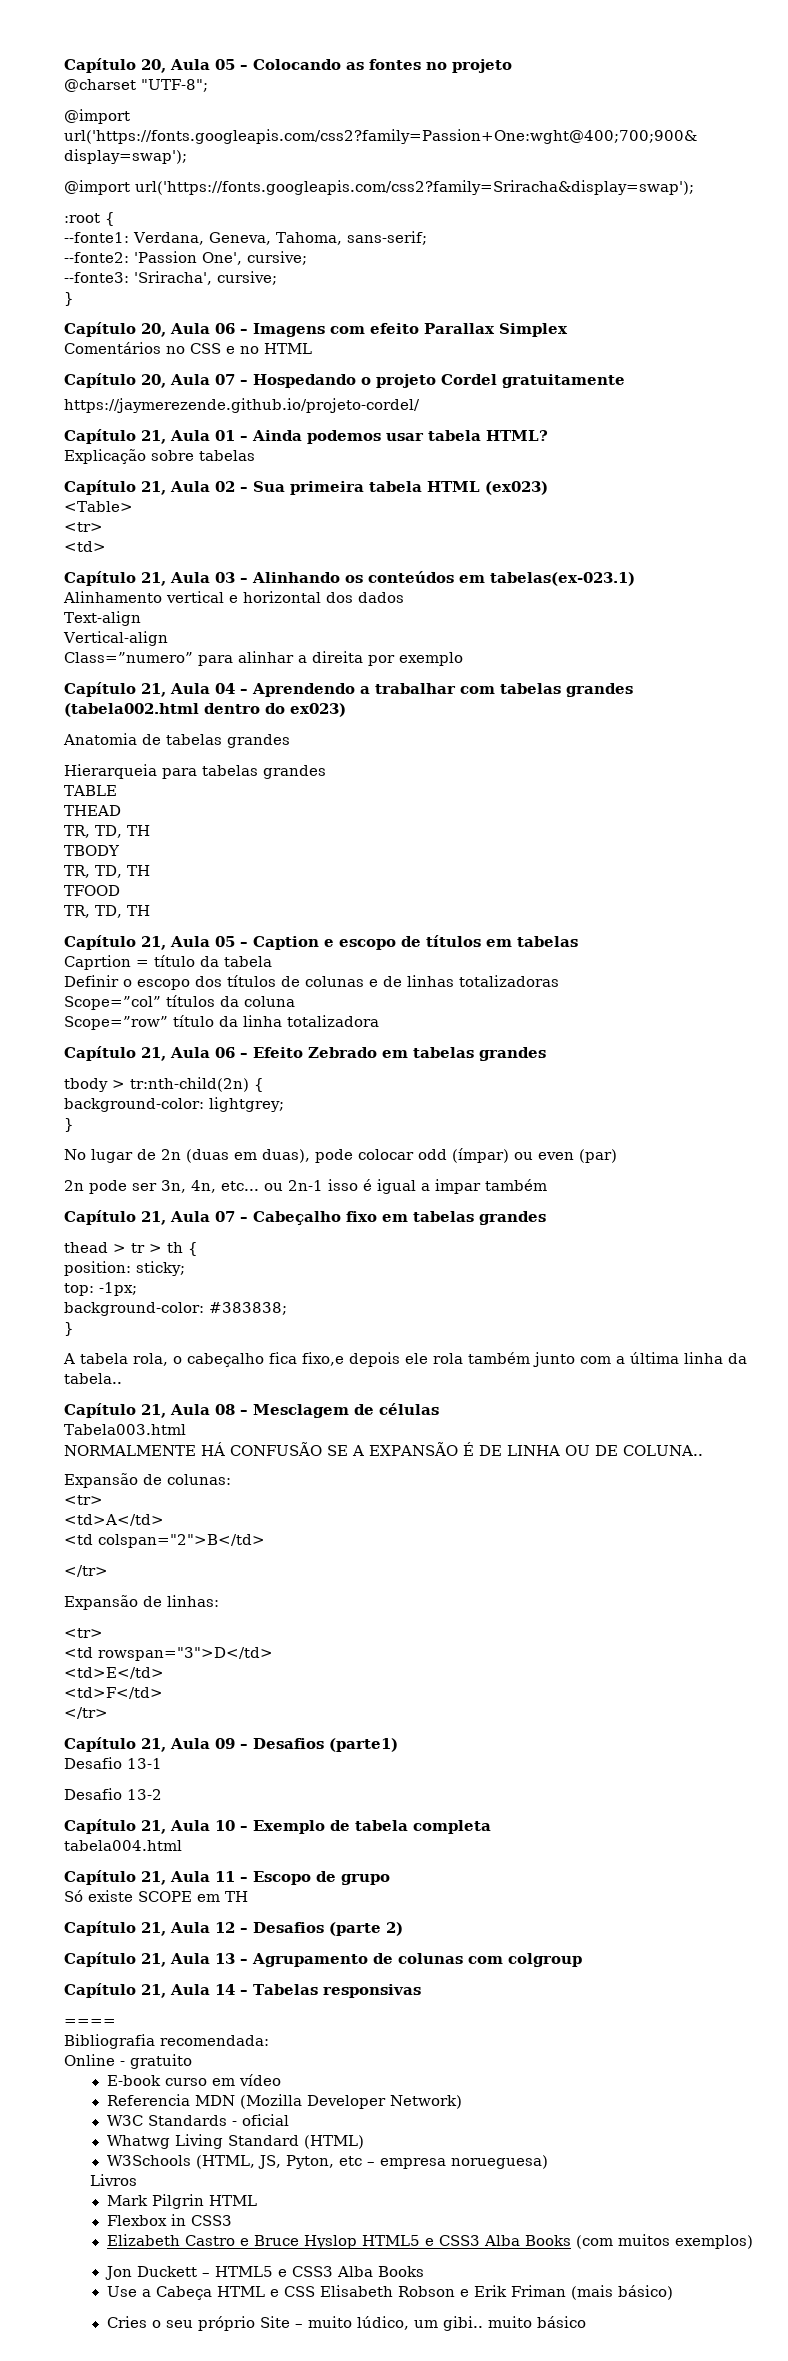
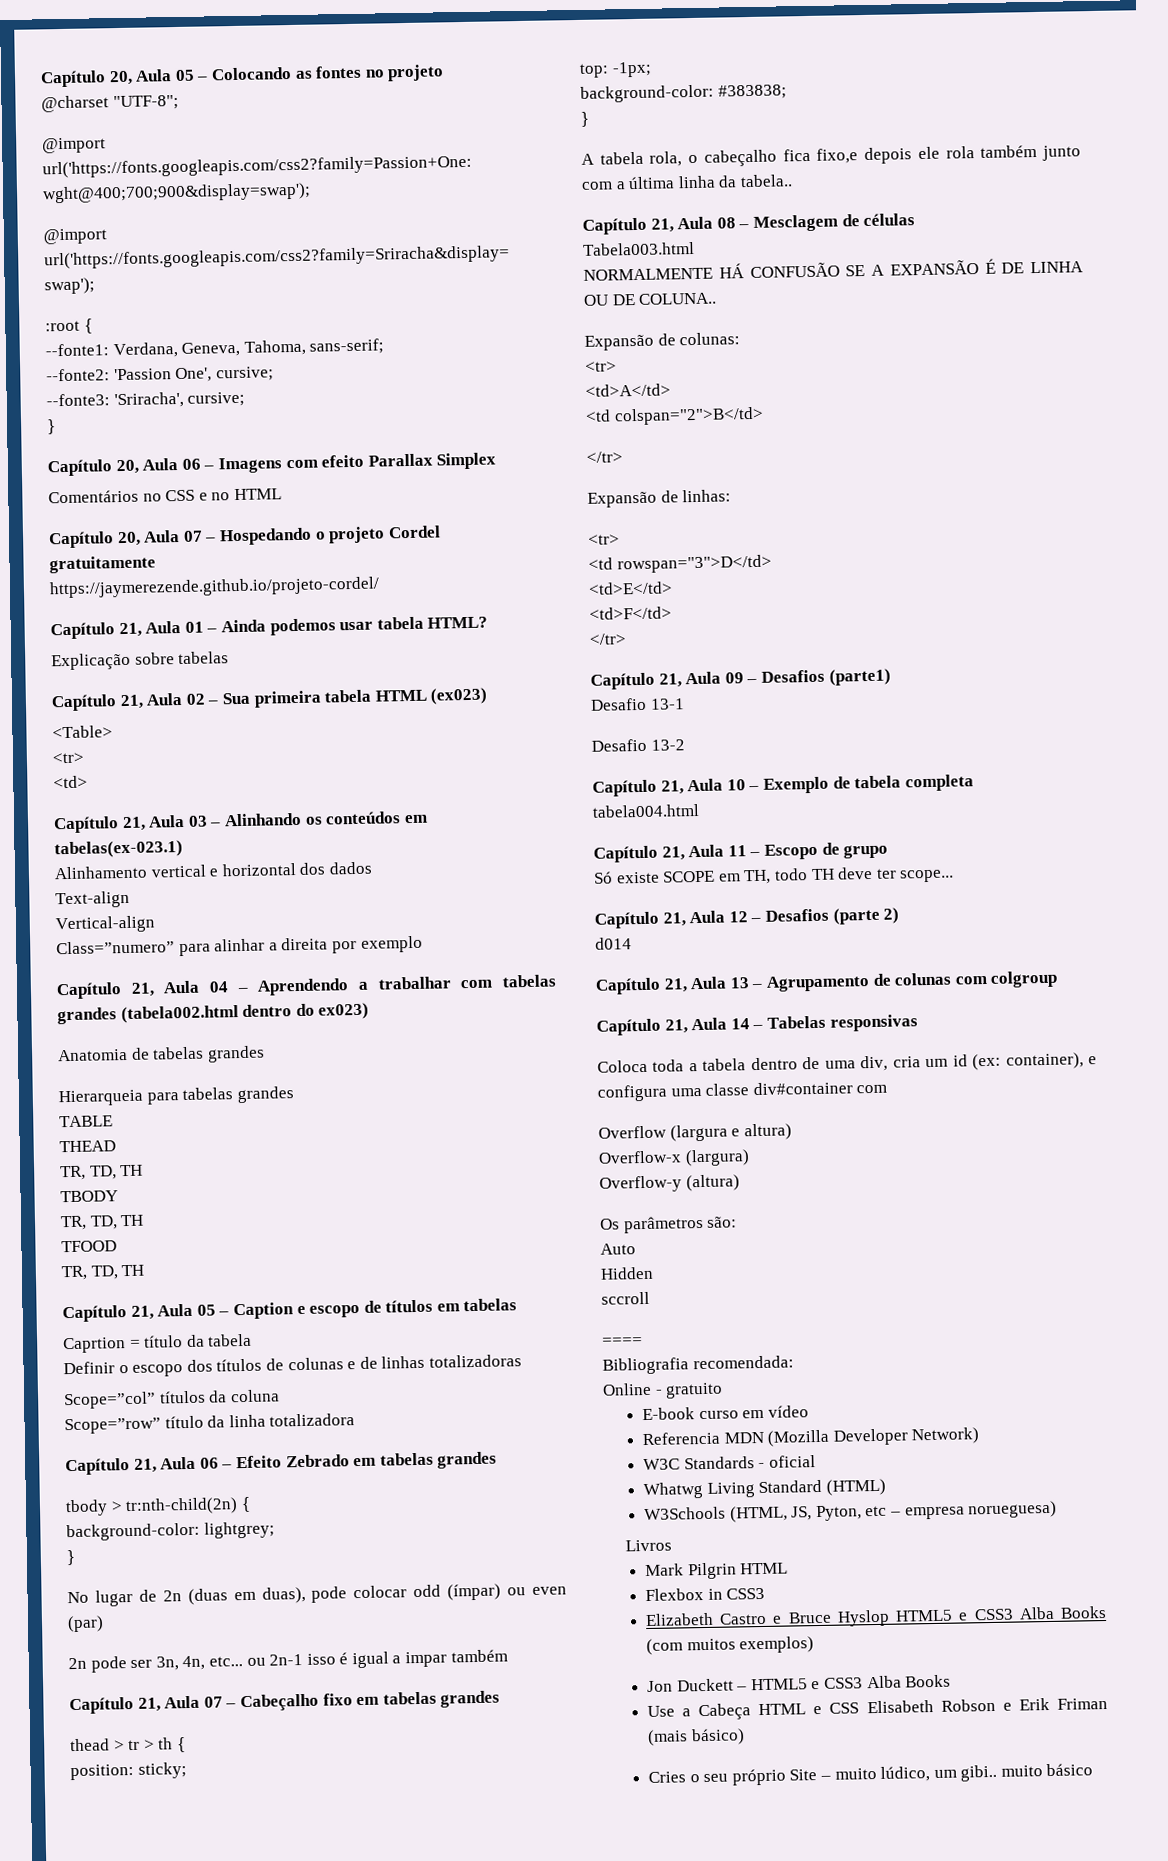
- Só existe SCOPE em TH
+ Só existe SCOPE em TH, todo TH deve ter scope...
+ d014
+ Coloca toda a tabela dentro de uma div, cria um id (ex: container), e configura uma classe div#container com
+ Overflow (largura e altura)
+ Overflow-x (largura)
+ Overflow-y (altura)
+ Os parâmetros são:
+ Auto
+ Hidden
+ sccroll

